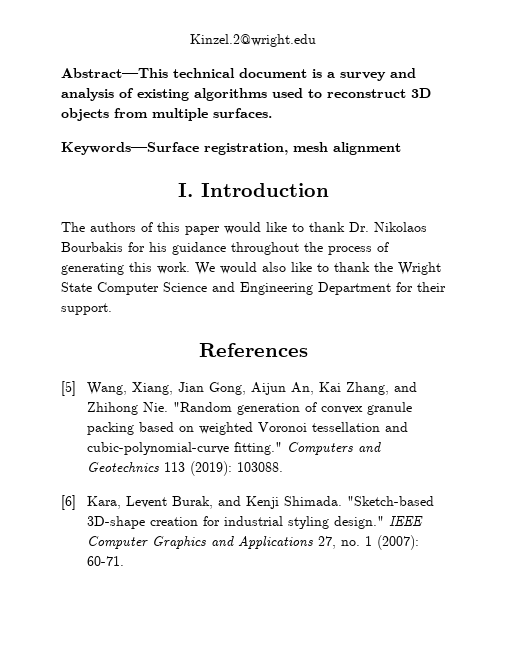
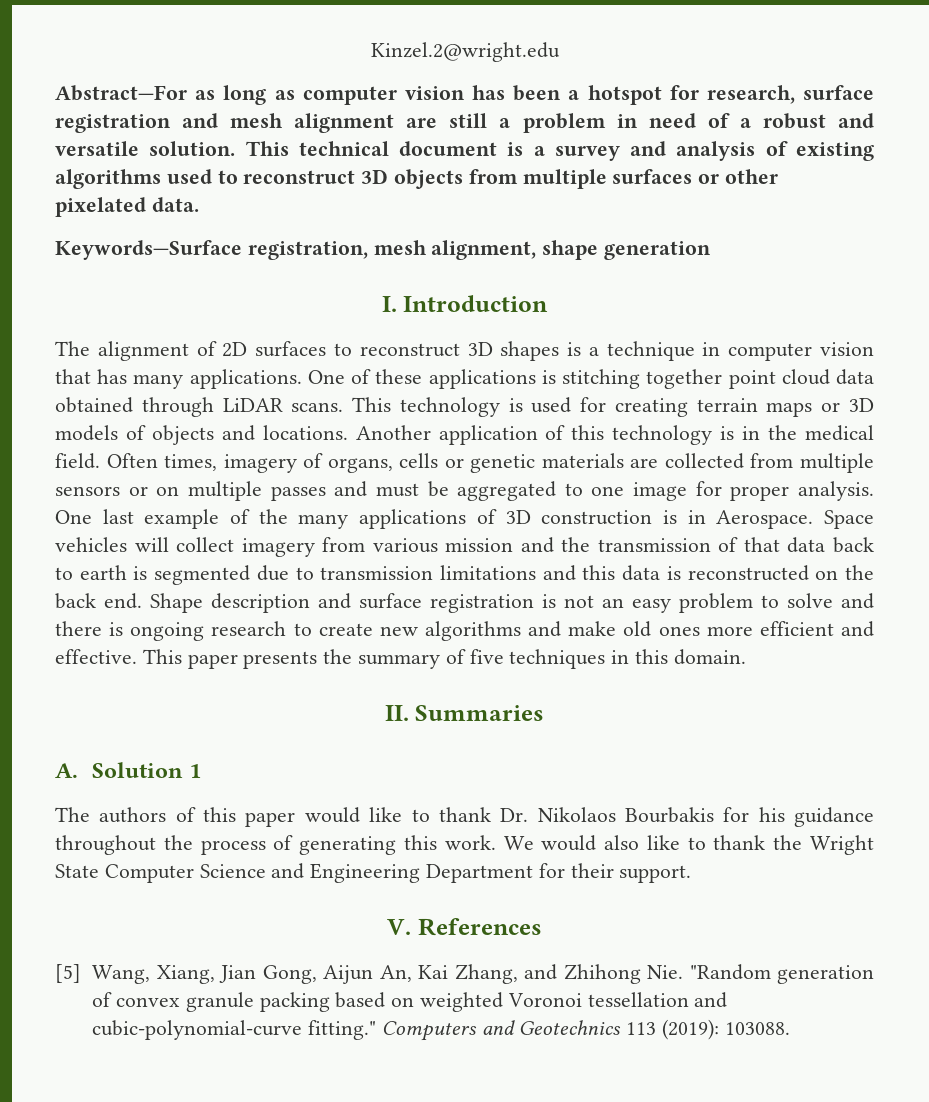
- Abstract—This technical document is a survey and analysis of existing algorithms used to reconstruct 3D objects from multiple surfaces.
+ Abstract—For as long as computer vision has been a hotspot for research, surface registration and mesh alignment are still a problem in need of a robust and versatile solution. This technical document is a survey and analysis of existing algorithms used to reconstruct 3D objects from multiple surfaces or other pixelated data.
- Keywords—Surface registration, mesh alignment
+ Keywords—Surface registration, mesh alignment, shape generation
+ The alignment of 2D surfaces to reconstruct 3D shapes is a technique in computer vision that has many applications. One of these applications is stitching together point cloud data obtained through LiDAR scans. This technology is used for creating terrain maps or 3D models of objects and locations. Another application of this technology is in the medical field. Often times, imagery of organs, cells or genetic materials are collected from multiple sensors or on multiple passes and must be aggregated to one image for proper analysis. One last example of the many applications of 3D construction is in Aerospace. Space vehicles will collect imagery from various mission and the transmission of that data back to earth is segmented due to transmission limitations and this data is reconstructed on the back end. Shape description and surface registration is not an easy problem to solve and there is ongoing research to create new algorithms and make old ones more efficient and effective. This paper presents the summary of five techniques in this domain.
+ II. Summaries
+ A. Solution 1
- References
+ V. References
- [6] Kara, Levent Burak, and Kenji Shimada. "Sketch-based 3D-shape creation for industrial styling design." IEEE Computer Graphics and Applications 27, no. 1 (2007): 60-71.

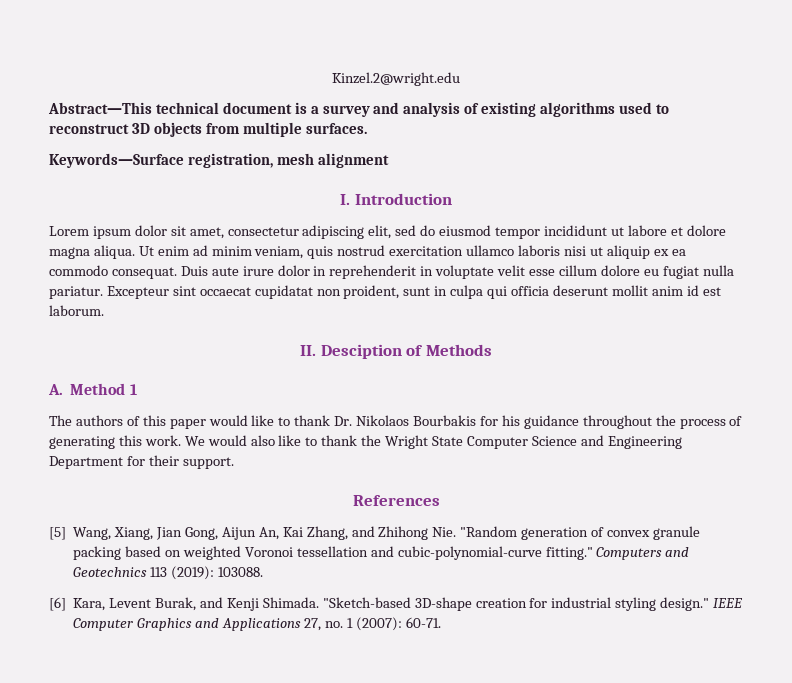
- Abstract—For as long as computer vision has been a hotspot for research, surface registration and mesh alignment are still a problem in need of a robust and versatile solution. This technical document is a survey and analysis of existing algorithms used to reconstruct 3D objects from multiple surfaces or other pixelated data.
+ Abstract—This technical document is a survey and analysis of existing algorithms used to reconstruct 3D objects from multiple surfaces.
- Keywords—Surface registration, mesh alignment, shape generation
+ Keywords—Surface registration, mesh alignment
- The alignment of 2D surfaces to reconstruct 3D shapes is a technique in computer vision that has many applications. One of these applications is stitching together point cloud data obtained through LiDAR scans. This technology is used for creating terrain maps or 3D models of objects and locations. Another application of this technology is in the medical field. Often times, imagery of organs, cells or genetic materials are collected from multiple sensors or on multiple passes and must be aggregated to one image for proper analysis. One last example of the many applications of 3D construction is in Aerospace. Space vehicles will collect imagery from various mission and the transmission of that data back to earth is segmented due to transmission limitations and this data is reconstructed on the back end. Shape description and surface registration is not an easy problem to solve and there is ongoing research to create new algorithms and make old ones more efficient and effective. This paper presents the summary of five techniques in this domain.
- II. Summaries
+ Lorem ipsum dolor sit amet, consectetur adipiscing elit, sed do eiusmod tempor incididunt ut labore et dolore magna aliqua. Ut enim ad minim veniam, quis nostrud exercitation ullamco laboris nisi ut aliquip ex ea commodo consequat. Duis aute irure dolor in reprehenderit in voluptate velit esse cillum dolore eu fugiat nulla pariatur. Excepteur sint occaecat cupidatat non proident, sunt in culpa qui officia deserunt mollit anim id est laborum.
+ II. Desciption of Methods
- A. Solution 1
+ A. Method 1
- V. References
+ References
+ [6] Kara, Levent Burak, and Kenji Shimada. "Sketch-based 3D-shape creation for industrial styling design." IEEE Computer Graphics and Applications 27, no. 1 (2007): 60-71.

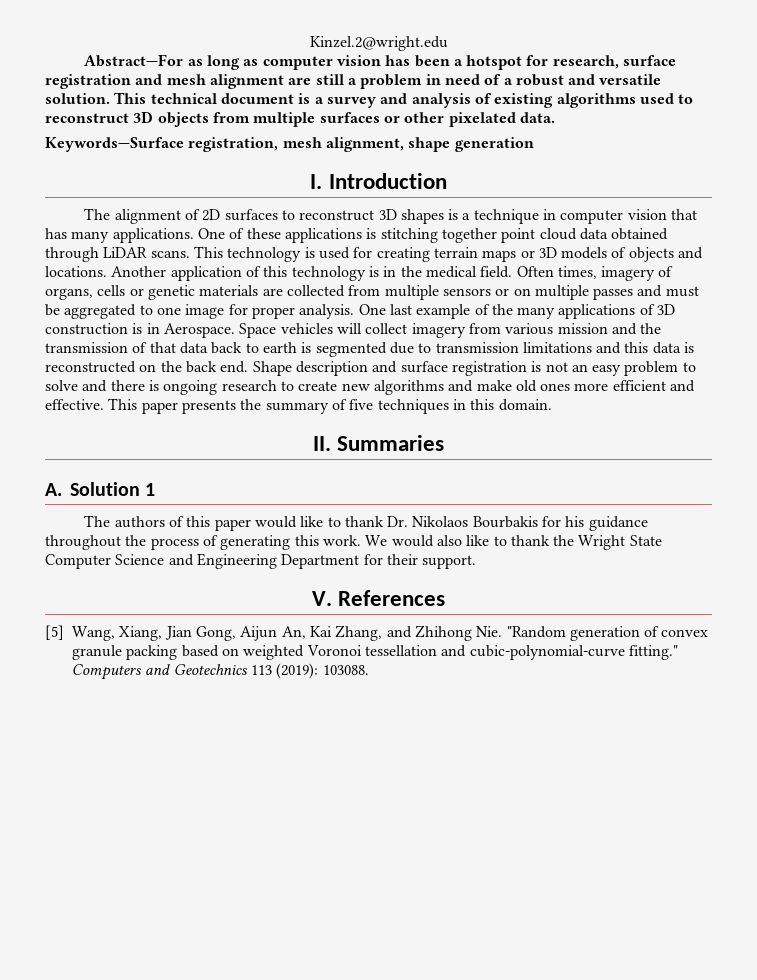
- Abstract—This technical document is a survey and analysis of existing algorithms used to reconstruct 3D objects from multiple surfaces.
+ Abstract—For as long as computer vision has been a hotspot for research, surface registration and mesh alignment are still a problem in need of a robust and versatile solution. This technical document is a survey and analysis of existing algorithms used to reconstruct 3D objects from multiple surfaces or other pixelated data.
- Keywords—Surface registration, mesh alignment
+ Keywords—Surface registration, mesh alignment, shape generation
- Lorem ipsum dolor sit amet, consectetur adipiscing elit, sed do eiusmod tempor incididunt ut labore et dolore magna aliqua. Ut enim ad minim veniam, quis nostrud exercitation ullamco laboris nisi ut aliquip ex ea commodo consequat. Duis aute irure dolor in reprehenderit in voluptate velit esse cillum dolore eu fugiat nulla pariatur. Excepteur sint occaecat cupidatat non proident, sunt in culpa qui officia deserunt mollit anim id est laborum.
- II. Desciption of Methods
+ The alignment of 2D surfaces to reconstruct 3D shapes is a technique in computer vision that has many applications. One of these applications is stitching together point cloud data obtained through LiDAR scans. This technology is used for creating terrain maps or 3D models of objects and locations. Another application of this technology is in the medical field. Often times, imagery of organs, cells or genetic materials are collected from multiple sensors or on multiple passes and must be aggregated to one image for proper analysis. One last example of the many applications of 3D construction is in Aerospace. Space vehicles will collect imagery from various mission and the transmission of that data back to earth is segmented due to transmission limitations and this data is reconstructed on the back end. Shape description and surface registration is not an easy problem to solve and there is ongoing research to create new algorithms and make old ones more efficient and effective. This paper presents the summary of five techniques in this domain.
+ II. Summaries
- A. Method 1
+ A. Solution 1
- References
+ V. References
- [6] Kara, Levent Burak, and Kenji Shimada. "Sketch-based 3D-shape creation for industrial styling design." IEEE Computer Graphics and Applications 27, no. 1 (2007): 60-71.

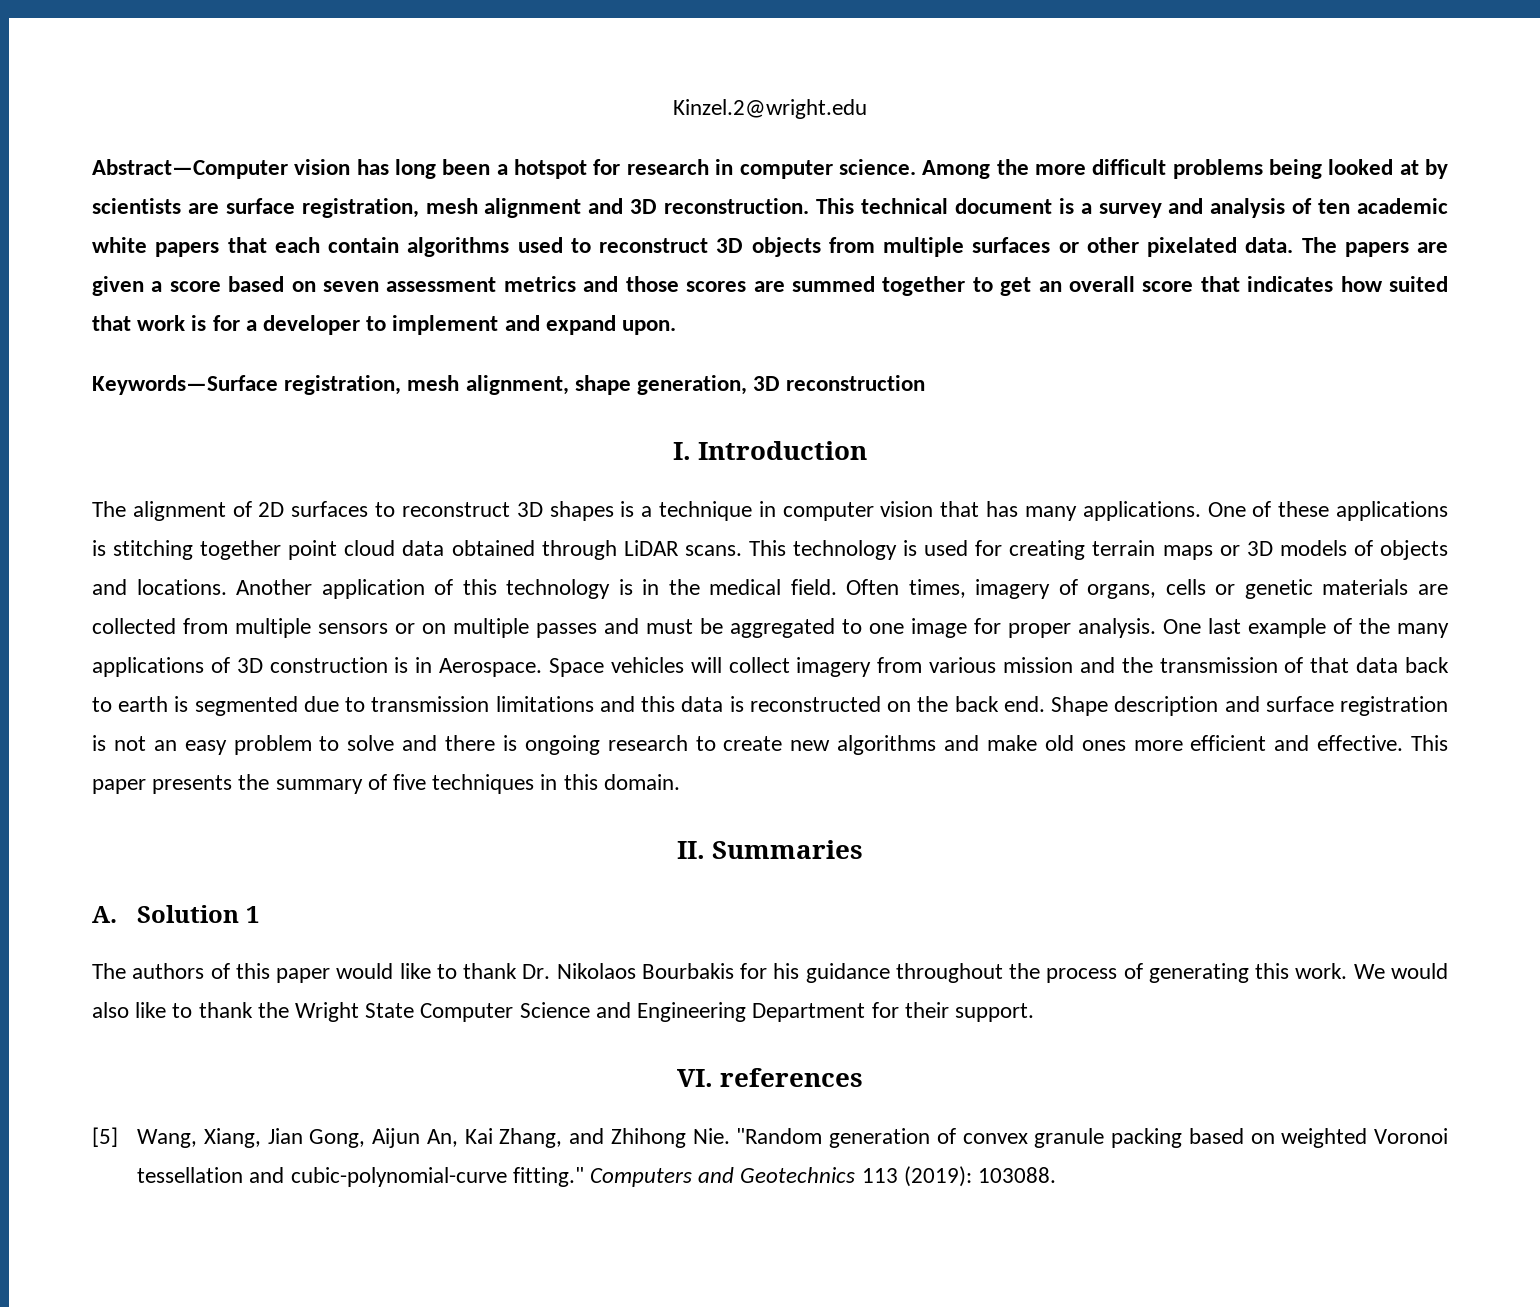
- Abstract—For as long as computer vision has been a hotspot for research, surface registration and mesh alignment are still a problem in need of a robust and versatile solution.
+ Abstract—Computer vision has long been a hotspot for research in computer science. Among the more difficult problems being looked at by scientists are surface registration, mesh alignment and 3D reconstruction.
- This technical document is a survey and analysis of existing algorithms used to reconstruct 3D objects from multiple surfaces or other pixelated data.
+ This technical document is a survey and analysis of ten academic white papers that each contain algorithms used to reconstruct 3D objects from multiple surfaces or other pixelated data. The papers are given a score based on seven assessment metrics and those scores are summed together to get an overall score that indicates how suited that work is for a developer to implement and expand upon.
- Keywords—Surface registration, mesh alignment, shape generation
+ Keywords—Surface registration, mesh alignment, shape generation, 3D reconstruction
- V. References
+ VI. references

